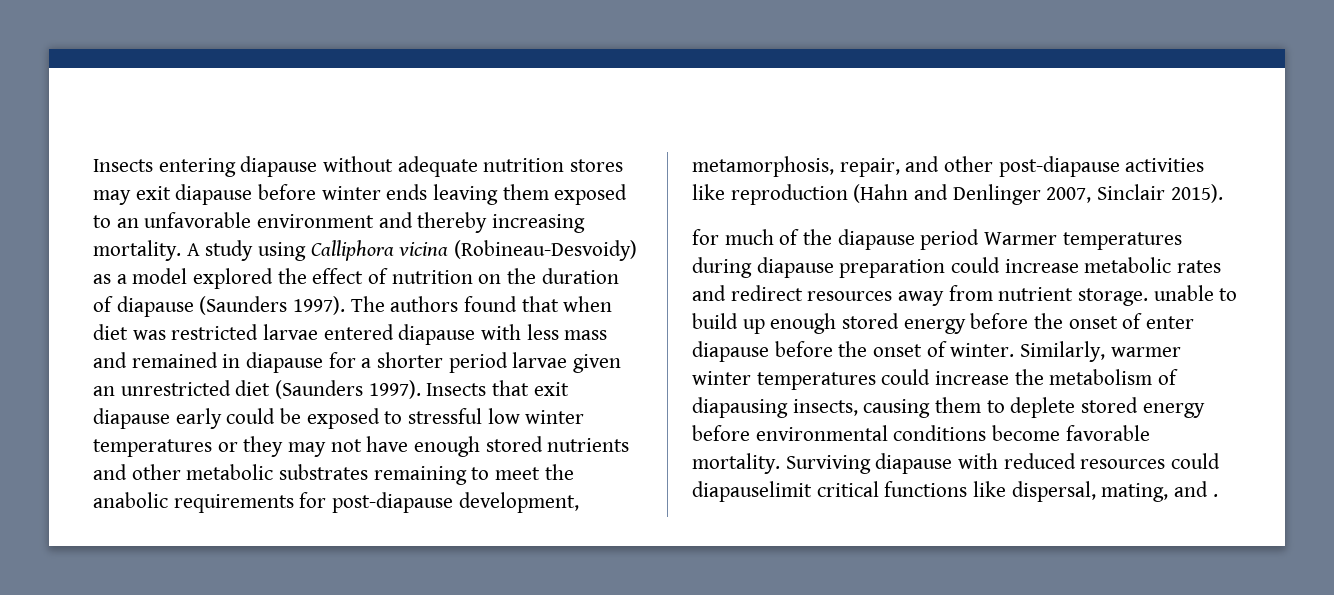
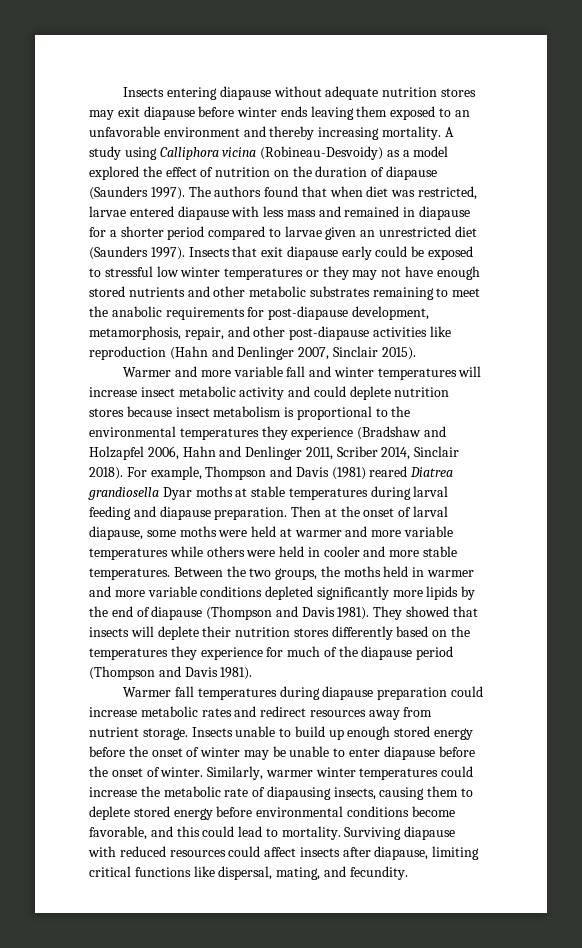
- The authors found that when diet was restricted larvae entered diapause with less mass and remained in diapause for a shorter period larvae given an unrestricted diet (Saunders 1997).
+ The authors found that when diet was restricted, larvae entered diapause with less mass and remained in diapause for a shorter period compared to larvae given an unrestricted diet (Saunders 1997).
- for much of the diapause period Warmer temperatures during diapause preparation could increase metabolic rates and redirect resources away from nutrient storage. unable to build up enough stored energy before the onset of enter diapause before the onset of winter.
+ Warmer and more variable fall and winter temperatures will increase insect metabolic activity and could deplete nutrition stores because insect metabolism is proportional to the environmental temperatures they experience (Bradshaw and Holzapfel 2006, Hahn and Denlinger 2011, Scriber 2014, Sinclair 2018). For example, Thompson and Davis (1981) reared Diatrea grandiosella Dyar moths at stable temperatures during larval feeding and diapause preparation. Then at the onset of larval diapause, some moths were held at warmer and more variable temperatures while others were held in cooler and more stable temperatures. Between the two groups, the moths held in warmer and more variable conditions depleted significantly more lipids by the end of diapause (Thompson and Davis 1981). They showed that insects will deplete their nutrition stores differently based on the temperatures they experience for much of the diapause period (Thompson and Davis 1981).
+ Warmer fall temperatures during diapause preparation could increase metabolic rates and redirect resources away from nutrient storage. Insects unable to build up enough stored energy before the onset of winter may be unable to enter diapause before the onset of winter.
- Similarly, warmer winter temperatures could increase the metabolism of diapausing insects, causing them to deplete stored energy before environmental conditions become favorable mortality.
+ Similarly, warmer winter temperatures could increase the metabolic rate of diapausing insects, causing them to deplete stored energy before environmental conditions become favorable, and this could lead to mortality.
- Surviving diapause with reduced resources could diapauselimit critical functions like dispersal, mating, and .
+ Surviving diapause with reduced resources could affect insects after diapause, limiting critical functions like dispersal, mating, and fecundity.

